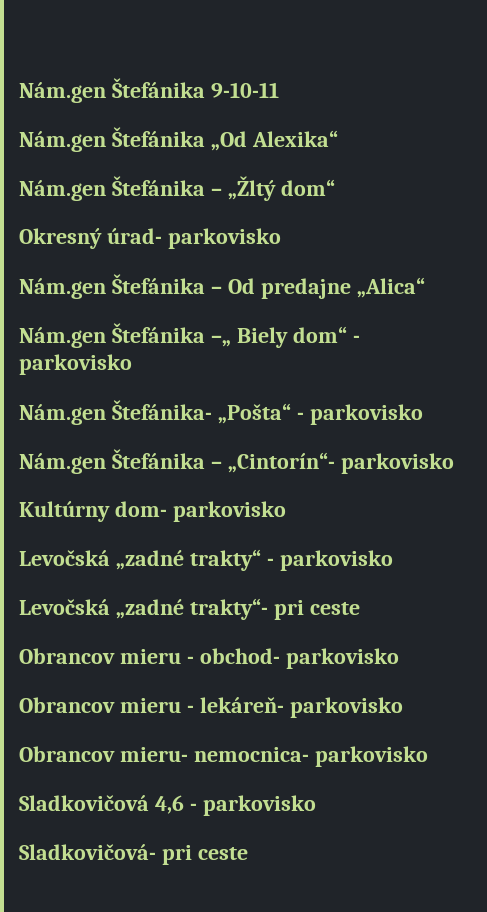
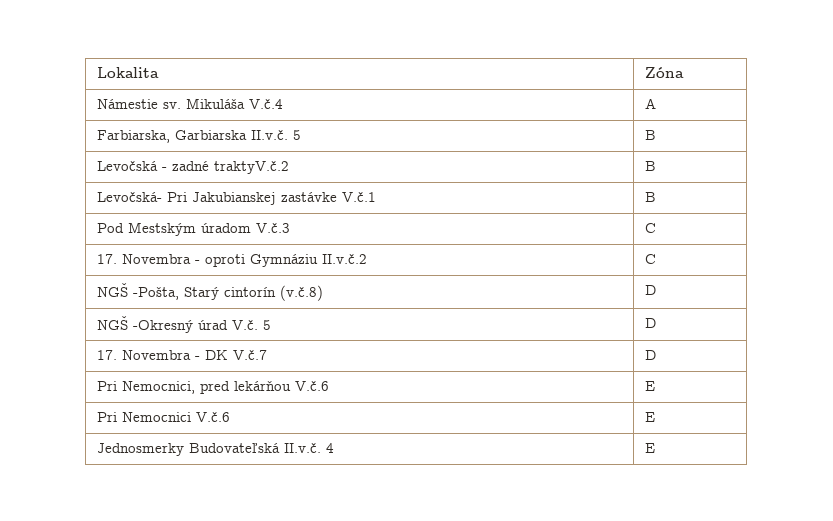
- Nám.gen Štefánika 9-10-11
- Nám.gen Štefánika „Od Alexika“
- Nám.gen Štefánika – „Žltý dom“
- Okresný úrad- parkovisko
- Nám.gen Štefánika – Od predajne „Alica“
- Nám.gen Štefánika –„ Biely dom“ - parkovisko
- Nám.gen Štefánika- „Pošta“ - parkovisko
- Nám.gen Štefánika – „Cintorín“- parkovisko
- Kultúrny dom- parkovisko
- Levočská „zadné trakty“ - parkovisko
- Levočská „zadné trakty“- pri ceste
- Obrancov mieru - obchod- parkovisko
- Obrancov mieru - lekáreň- parkovisko
- Obrancov mieru- nemocnica- parkovisko
- Sladkovičová 4,6 - parkovisko
- Sladkovičová- pri ceste
+ Lokalita | Zóna
+ Námestie sv. Mikuláša V.č.4 | A
+ Farbiarska, Garbiarska II.v.č. 5 | B
+ Levočská - zadné traktyV.č.2 | B
+ Levočská- Pri Jakubianskej zastávke V.č.1 | B
+ Pod Mestským úradom V.č.3 | C
+ 17. Novembra - oproti Gymnáziu II.v.č.2 | C
+ NGŠ -Pošta, Starý cintorín (v.č.8) | D
+ NGŠ -Okresný úrad V.č. 5 | D
+ 17. Novembra - DK V.č.7 | D
+ Pri Nemocnici, pred lekárňou V.č.6 | E
+ Pri Nemocnici V.č.6 | E
+ Jednosmerky Budovateľská II.v.č. 4 | E

